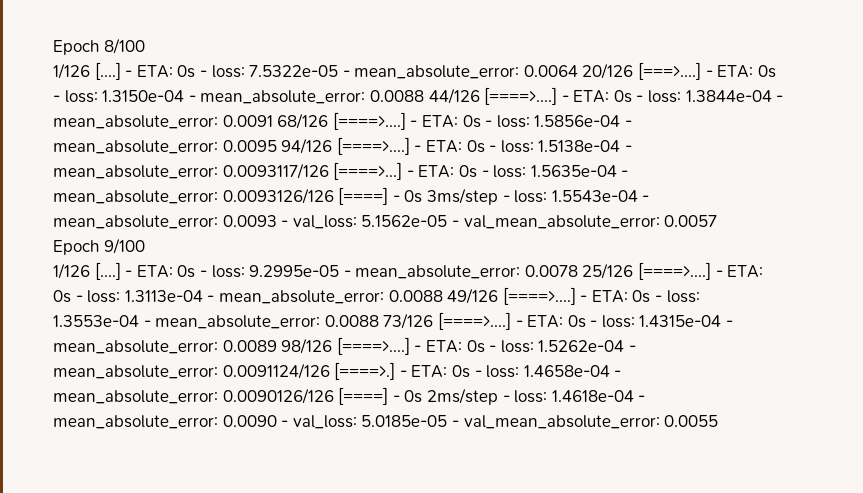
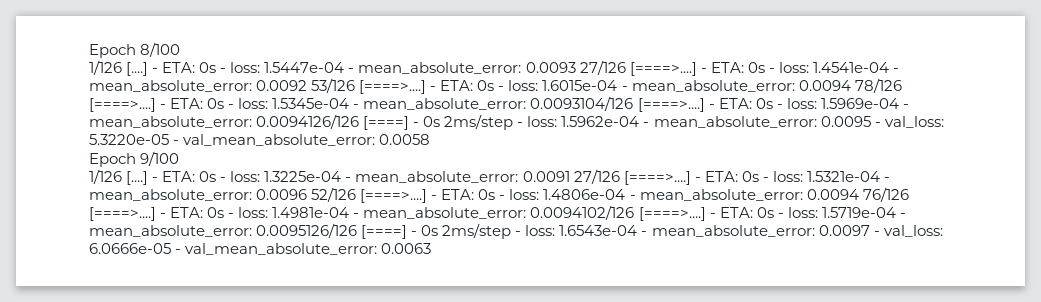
- - ETA: 0s - loss: 7.5322e-05 - mean_absolute_error: 0.0064 20/126 [===>....] - ETA: 0s - loss: 1.3150e-04 - mean_absolute_error: 0.0088 44/126 [====>....] - ETA: 0s - loss: 1.3844e-04 - mean_absolute_error: 0.0091 68/126 [====>....] - ETA: 0s - loss: 1.5856e-04 - mean_absolute_error: 0.0095 94/126 [====>....] - ETA: 0s - loss: 1.5138e-04 - mean_absolute_error: 0.0093117/126 [====>...] - ETA: 0s - loss: 1.5635e-04 - mean_absolute_error: 0.0093126/126 [====] - 0s 3ms/step - loss: 1.5543e-04 - mean_absolute_error: 0.0093 - val_loss: 5.1562e-05 - val_mean_absolute_error: 0.0057
+ - ETA: 0s - loss: 1.5447e-04 - mean_absolute_error: 0.0093 27/126 [====>....] - ETA: 0s - loss: 1.4541e-04 - mean_absolute_error: 0.0092 53/126 [====>....] - ETA: 0s - loss: 1.6015e-04 - mean_absolute_error: 0.0094 78/126 [====>....] - ETA: 0s - loss: 1.5345e-04 - mean_absolute_error: 0.0093104/126 [====>....] - ETA: 0s - loss: 1.5969e-04 - mean_absolute_error: 0.0094126/126 [====] - 0s 2ms/step - loss: 1.5962e-04 - mean_absolute_error: 0.0095 - val_loss: 5.3220e-05 - val_mean_absolute_error: 0.0058
- - ETA: 0s - loss: 9.2995e-05 - mean_absolute_error: 0.0078 25/126 [====>....] - ETA: 0s - loss: 1.3113e-04 - mean_absolute_error: 0.0088 49/126 [====>....] - ETA: 0s - loss: 1.3553e-04 - mean_absolute_error: 0.0088 73/126 [====>....] - ETA: 0s - loss: 1.4315e-04 - mean_absolute_error: 0.0089 98/126 [====>....] - ETA: 0s - loss: 1.5262e-04 - mean_absolute_error: 0.0091124/126 [====>.] - ETA: 0s - loss: 1.4658e-04 - mean_absolute_error: 0.0090126/126 [====] - 0s 2ms/step - loss: 1.4618e-04 - mean_absolute_error: 0.0090 - val_loss: 5.0185e-05 - val_mean_absolute_error: 0.0055
+ - ETA: 0s - loss: 1.3225e-04 - mean_absolute_error: 0.0091 27/126 [====>....] - ETA: 0s - loss: 1.5321e-04 - mean_absolute_error: 0.0096 52/126 [====>....] - ETA: 0s - loss: 1.4806e-04 - mean_absolute_error: 0.0094 76/126 [====>....] - ETA: 0s - loss: 1.4981e-04 - mean_absolute_error: 0.0094102/126 [====>....] - ETA: 0s - loss: 1.5719e-04 - mean_absolute_error: 0.0095126/126 [====] - 0s 2ms/step - loss: 1.6543e-04 - mean_absolute_error: 0.0097 - val_loss: 6.0666e-05 - val_mean_absolute_error: 0.0063

